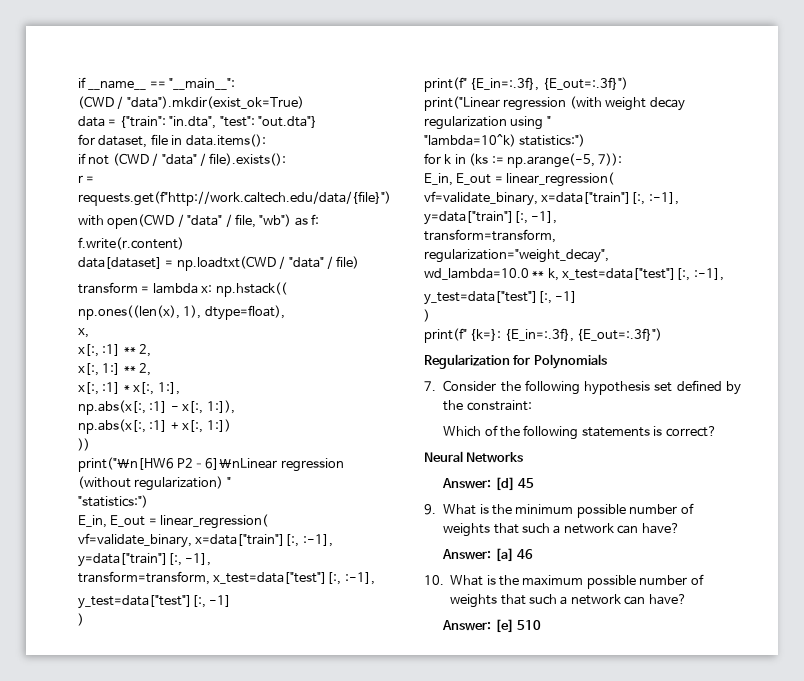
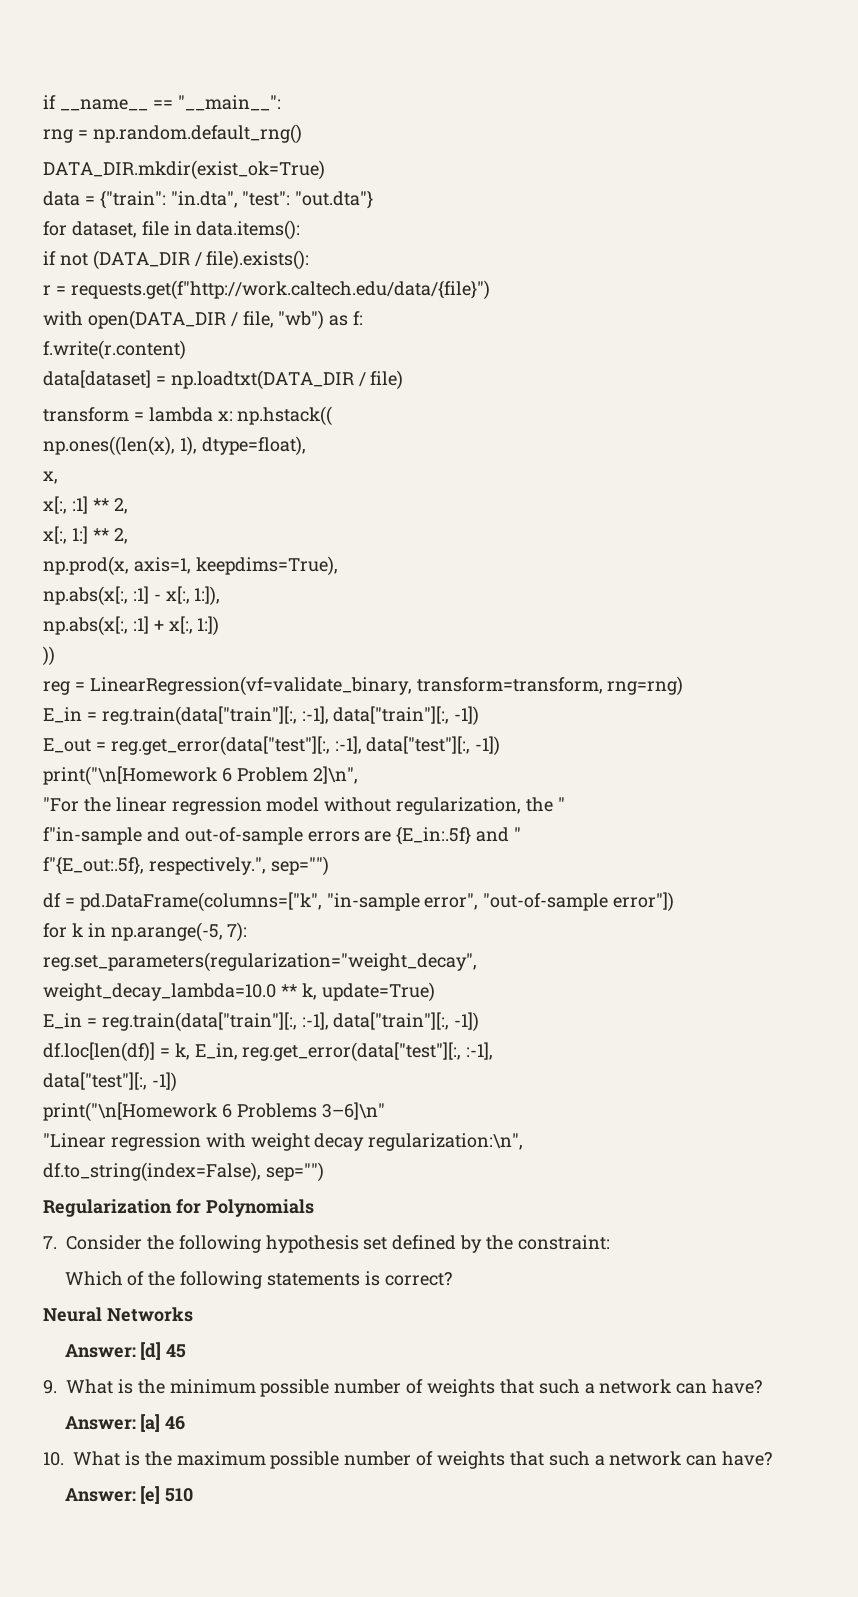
- (CWD / "data").mkdir(exist_ok=True)
+ rng = np.random.default_rng()
+ DATA_DIR.mkdir(exist_ok=True)
- if not (CWD / "data" / file).exists():
+ if not (DATA_DIR / file).exists():
- with open(CWD / "data" / file, "wb") as f:
+ with open(DATA_DIR / file, "wb") as f:
- data[dataset] = np.loadtxt(CWD / "data" / file)
+ data[dataset] = np.loadtxt(DATA_DIR / file)
- x[:, :1] * x[:, 1:],
+ np.prod(x, axis=1, keepdims=True),
- print("\n[HW6 P2–6]\nLinear regression (without regularization) "
- "statistics:")
- E_in, E_out = linear_regression(
- vf=validate_binary, x=data["train"][:, :-1], y=data["train"][:, -1],
- transform=transform, x_test=data["test"][:, :-1],
- y_test=data["test"][:, -1]
- )
- print(f" {E_in=:.3f}, {E_out=:.3f}")
- print("Linear regression (with weight decay regularization using "
- "lambda=10^k) statistics:")
- for k in (ks := np.arange(-5, 7)):
- E_in, E_out = linear_regression(
- vf=validate_binary, x=data["train"][:, :-1], y=data["train"][:, -1],
- transform=transform, regularization="weight_decay",
- wd_lambda=10.0 ** k, x_test=data["test"][:, :-1],
- y_test=data["test"][:, -1]
- )
- print(f" {k=}: {E_in=:.3f}, {E_out=:.3f}")
+ reg = LinearRegression(vf=validate_binary, transform=transform, rng=rng)
+ E_in = reg.train(data["train"][:, :-1], data["train"][:, -1])
+ E_out = reg.get_error(data["test"][:, :-1], data["test"][:, -1])
+ print("\n[Homework 6 Problem 2]\n",
+ "For the linear regression model without regularization, the "
+ f"in-sample and out-of-sample errors are {E_in:.5f} and "
+ f"{E_out:.5f}, respectively.", sep="")
+ df = pd.DataFrame(columns=["k", "in-sample error", "out-of-sample error"])
+ for k in np.arange(-5, 7):
+ reg.set_parameters(regularization="weight_decay",
+ weight_decay_lambda=10.0 ** k, update=True)
+ E_in = reg.train(data["train"][:, :-1], data["train"][:, -1])
+ df.loc[len(df)] = k, E_in, reg.get_error(data["test"][:, :-1],
+ data["test"][:, -1])
+ print("\n[Homework 6 Problems 3–6]\n"
+ "Linear regression with weight decay regularization:\n",
+ df.to_string(index=False), sep="")

